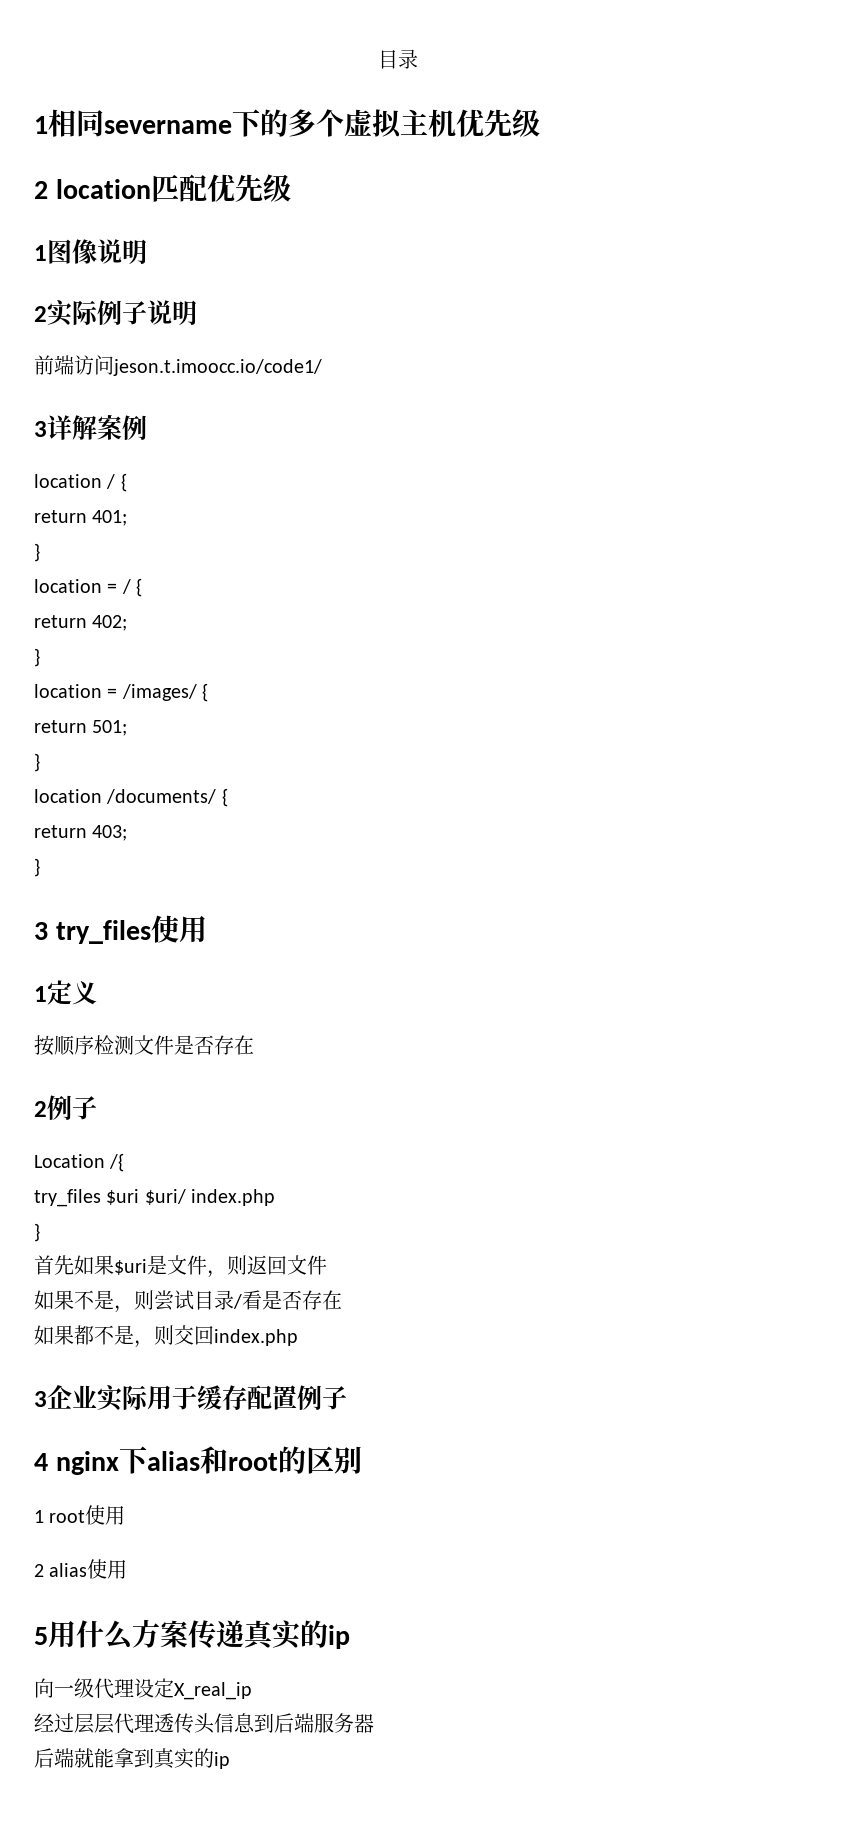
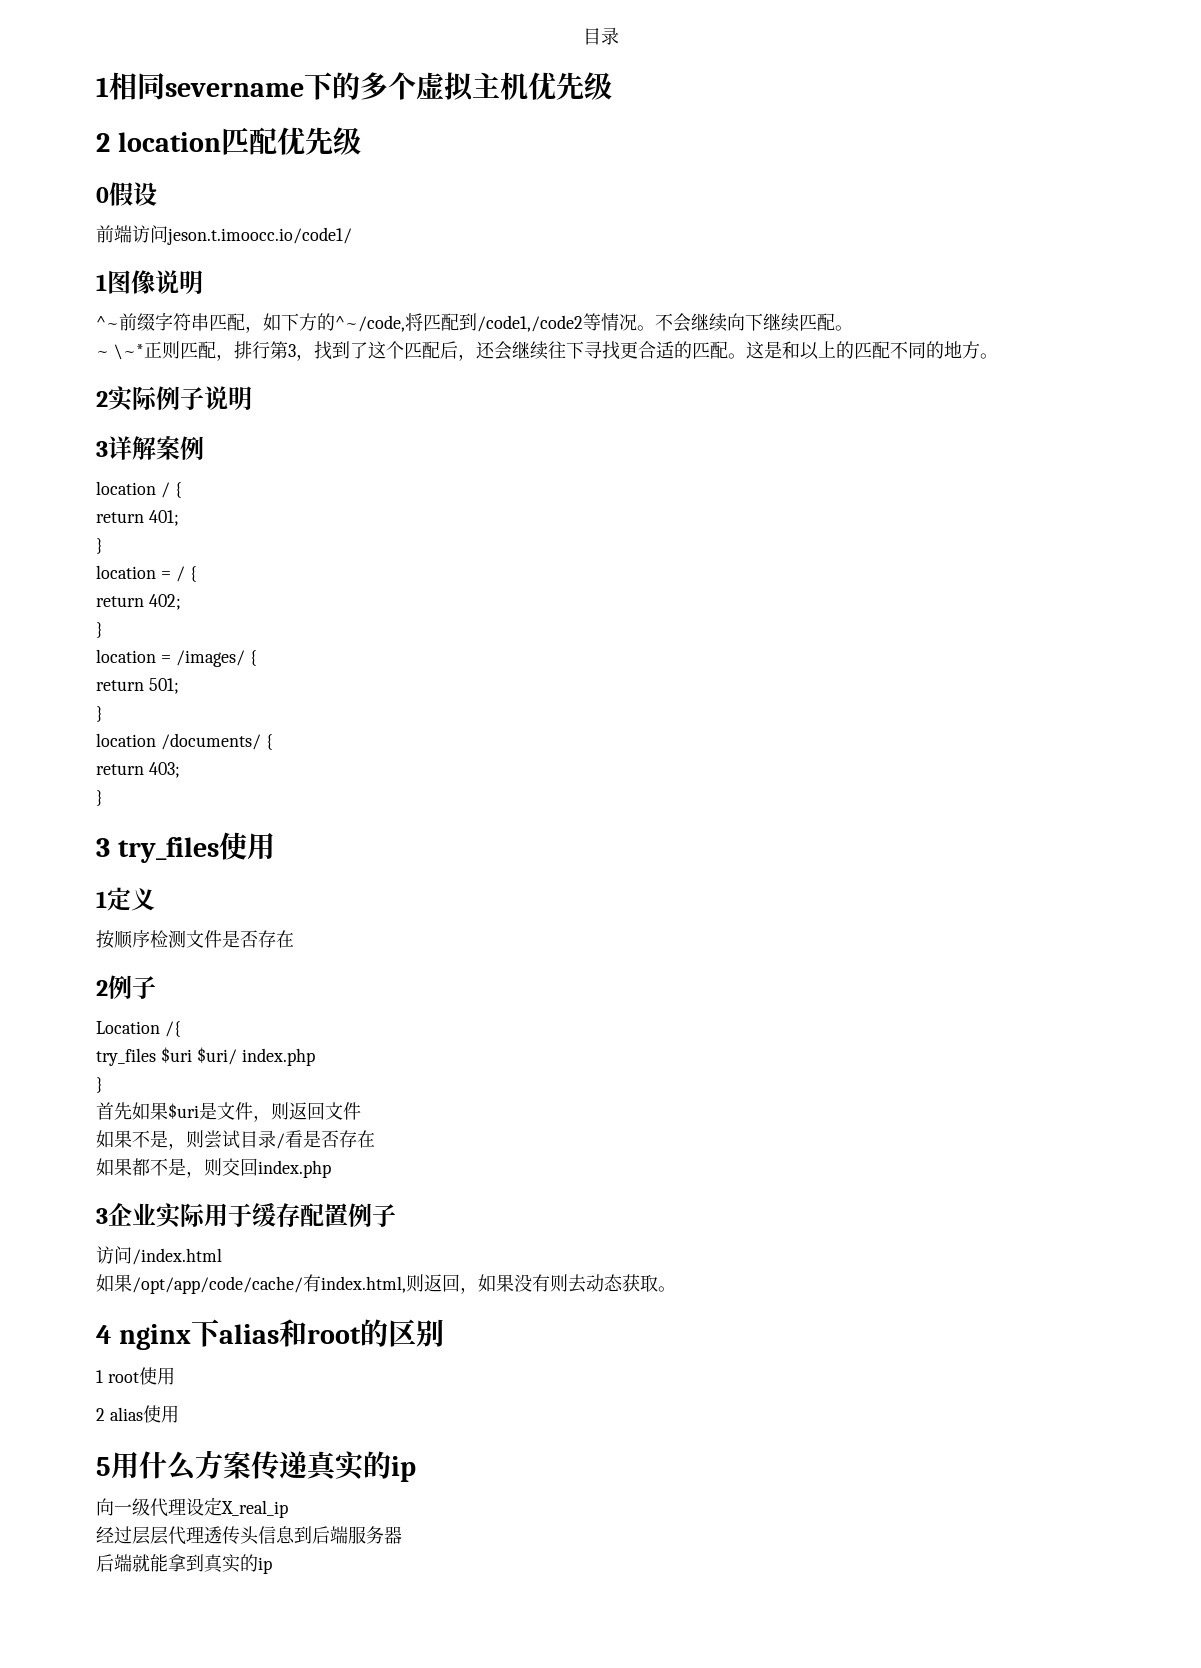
+ 0假设
+ 前端访问jeson.t.imoocc.io/code1/
  1图像说明
+ ^~前缀字符串匹配，如下方的^~/code,将匹配到/code1,/code2等情况。不会继续向下继续匹配。
+ ~ \~*正则匹配，排行第3，找到了这个匹配后，还会继续往下寻找更合适的匹配。这是和以上的匹配不同的地方。
- 前端访问jeson.t.imoocc.io/code1/
+ 访问/index.html
+ 如果/opt/app/code/cache/有index.html,则返回，如果没有则去动态获取。

